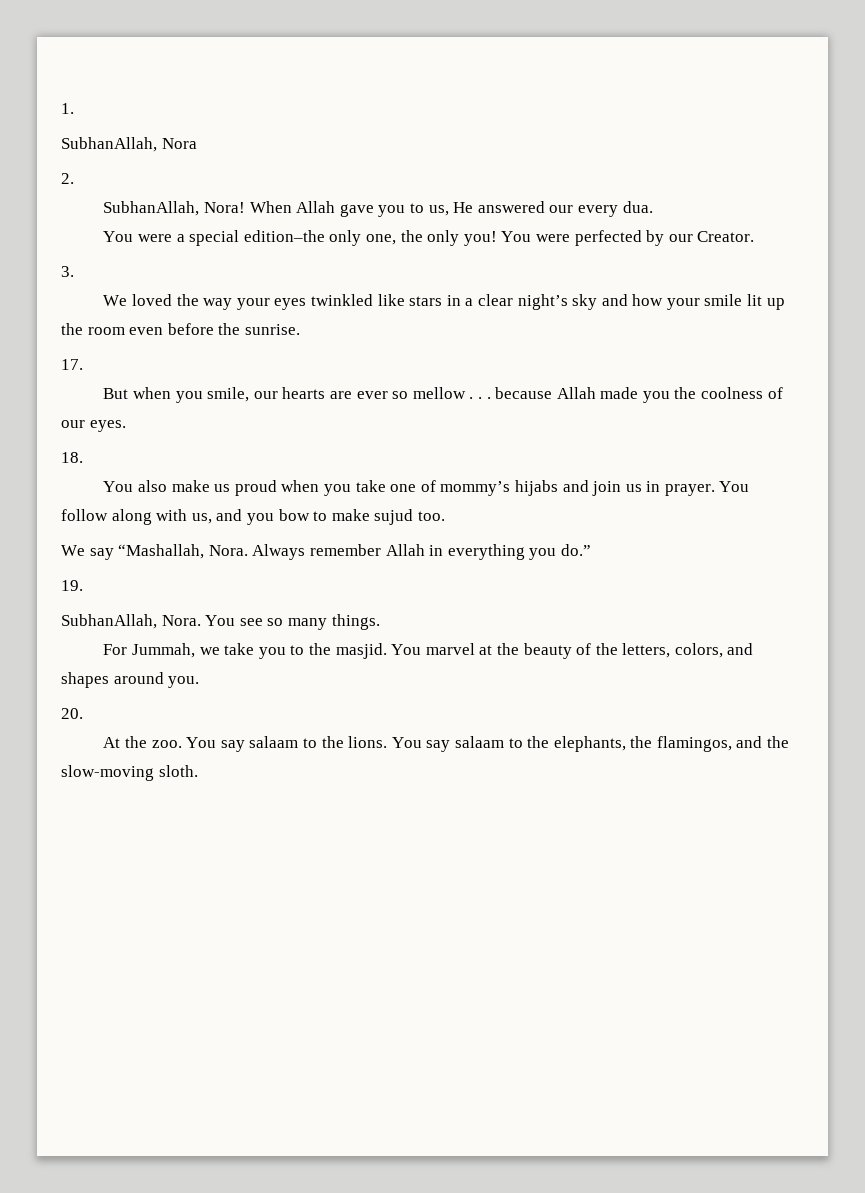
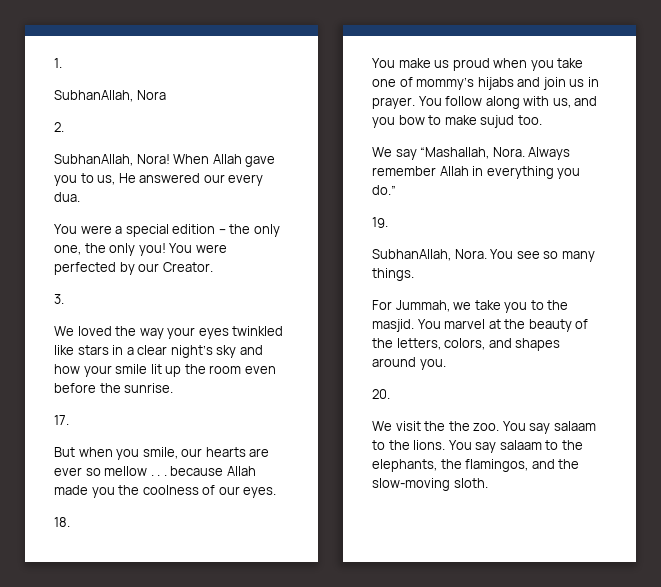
- You were a special edition–the only one, the only you!
+ You were a special edition – the only one, the only you!
- You also make us proud when you take one of mommy’s hijabs and join us in prayer.
+ You make us proud when you take one of mommy’s hijabs and join us in prayer.
- At the zoo.
+ We visit the the zoo.

